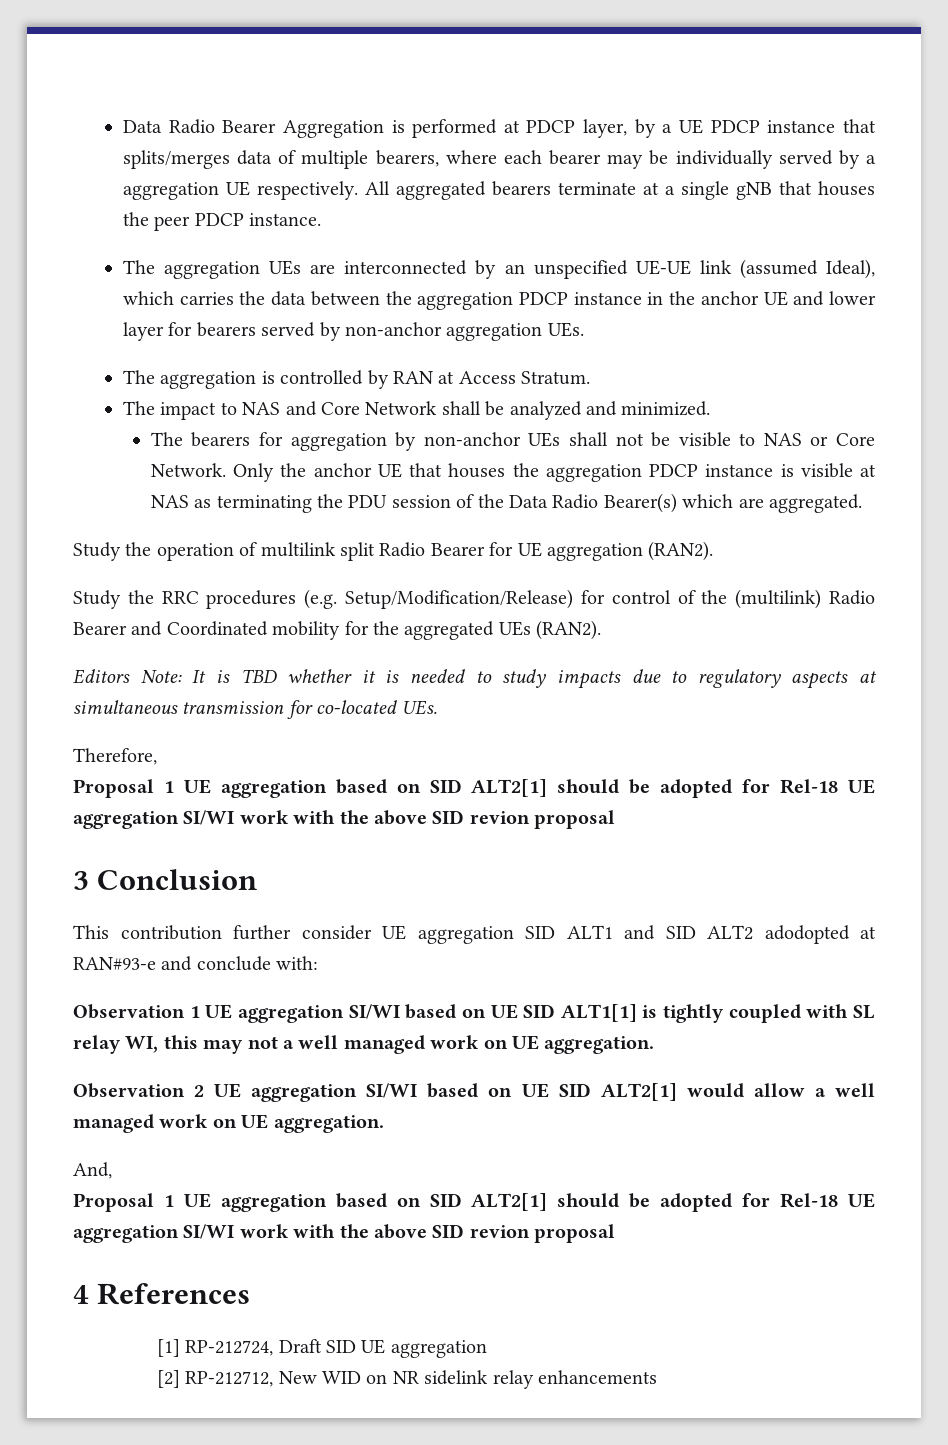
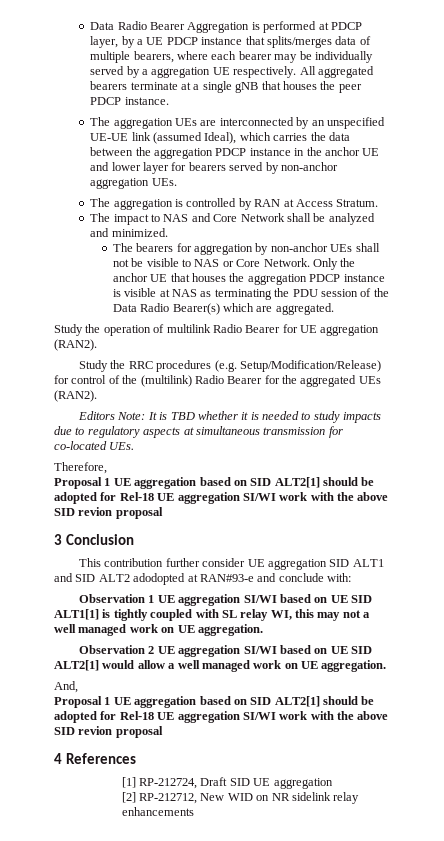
- Study the operation of multilink split Radio Bearer for UE aggregation (RAN2).
+ Study the operation of multilink Radio Bearer for UE aggregation (RAN2).
- Study the RRC procedures (e.g. Setup/Modification/Release) for control of the (multilink) Radio Bearer and Coordinated mobility for the aggregated UEs (RAN2).
+ Study the RRC procedures (e.g. Setup/Modification/Release) for control of the (multilink) Radio Bearer for the aggregated UEs (RAN2).

